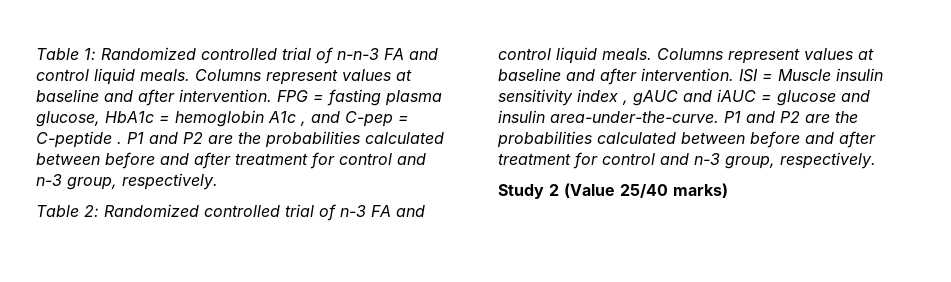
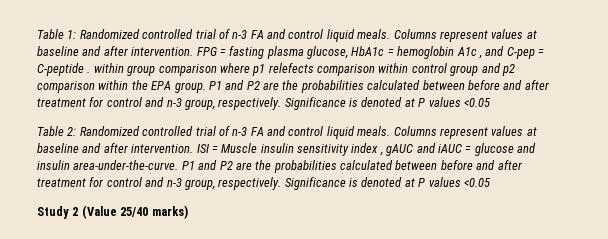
- Table 1: Randomized controlled trial of n-n-3 FA and control liquid meals.
+ Table 1: Randomized controlled trial of n-3 FA and control liquid meals.
- FPG = fasting plasma glucose, HbA1c = hemoglobin A1c , and C-pep = C-peptide . P1 and P2 are the probabilities calculated between before and after treatment for control and n-3 group, respectively.
+ FPG = fasting plasma glucose, HbA1c = hemoglobin A1c , and C-pep = C-peptide . within group comparison where p1 relefects comparison within control group and p2 comparison within the EPA group. P1 and P2 are the probabilities calculated between before and after treatment for control and n-3 group, respectively. Significance is denoted at P values <0.05
- ISI = Muscle insulin sensitivity index , gAUC and iAUC = glucose and insulin area-under-the-curve. P1 and P2 are the probabilities calculated between before and after treatment for control and n-3 group, respectively.
+ ISI = Muscle insulin sensitivity index , gAUC and iAUC = glucose and insulin area-under-the-curve. P1 and P2 are the probabilities calculated between before and after treatment for control and n-3 group, respectively. Significance is denoted at P values <0.05

